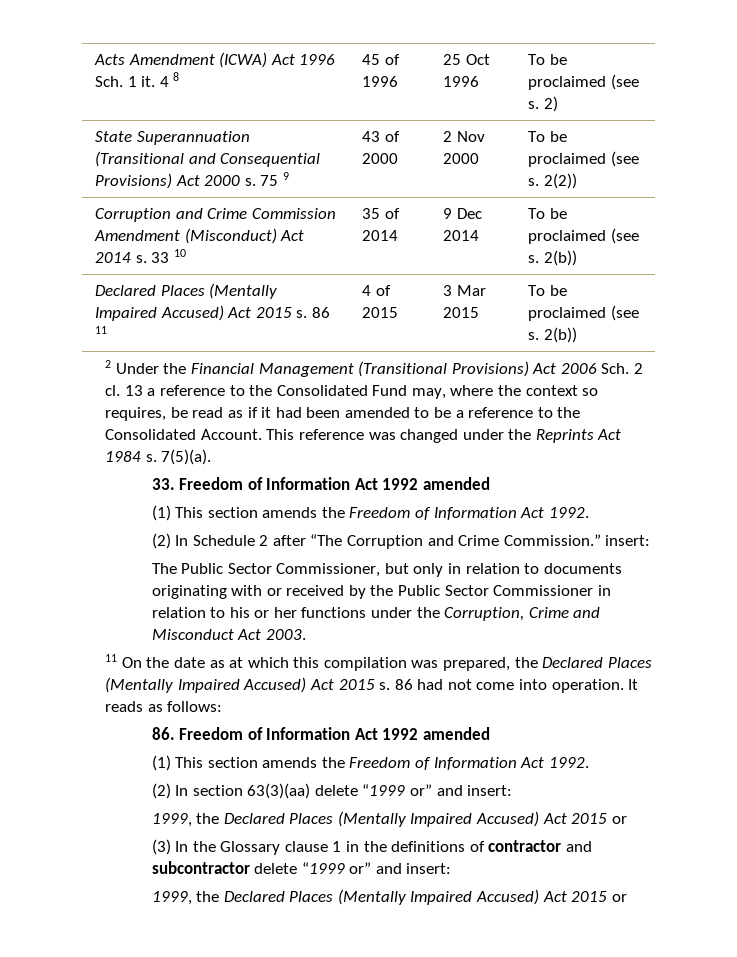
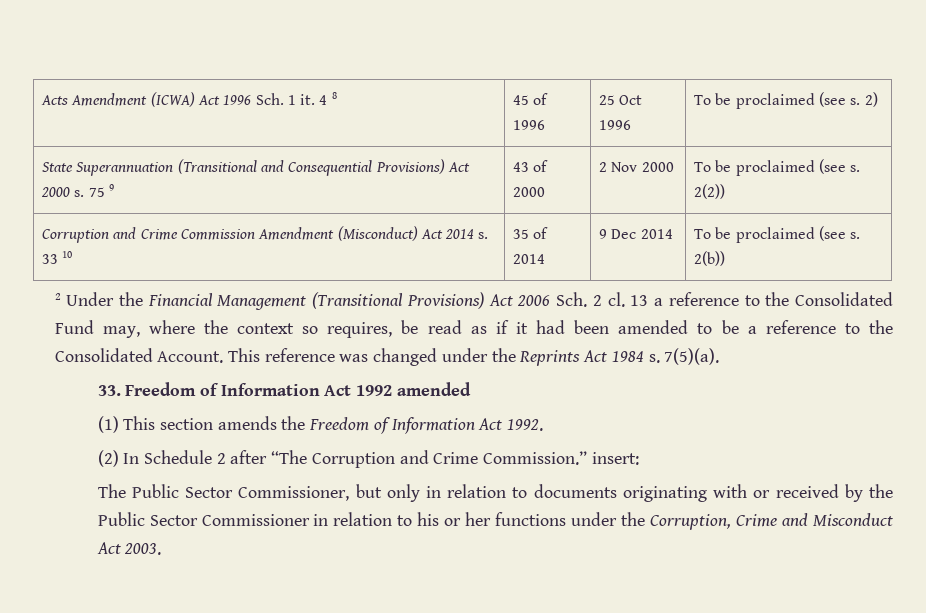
- Declared Places (Mentally Impaired Accused) Act 2015 s. 86 11 | 4 of 2015 | 3 Mar 2015 | To be proclaimed (see s. 2(b))
- 11 On the date as at which this compilation was prepared, the Declared Places (Mentally Impaired Accused) Act 2015 s. 86 had not come into operation. It reads as follows:
- 86. Freedom of Information Act 1992 amended
- (1) This section amends the Freedom of Information Act 1992.
- (2) In section 63(3)(aa) delete “1999 or” and insert:
- 1999, the Declared Places (Mentally Impaired Accused) Act 2015 or
- (3) In the Glossary clause 1 in the definitions of contractor and subcontractor delete “1999 or” and insert:
- 1999, the Declared Places (Mentally Impaired Accused) Act 2015 or

